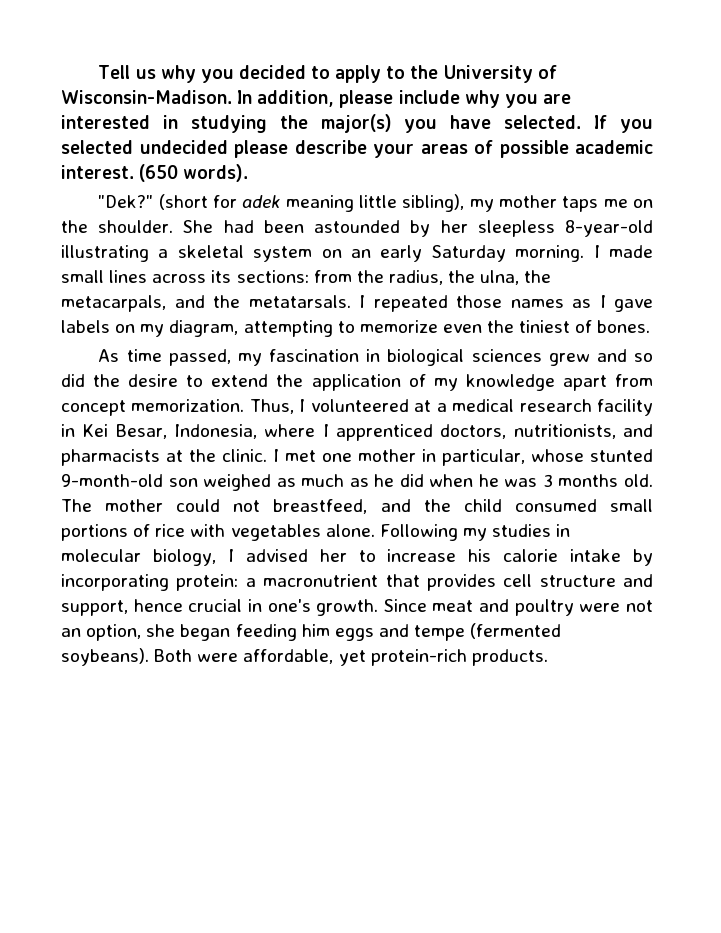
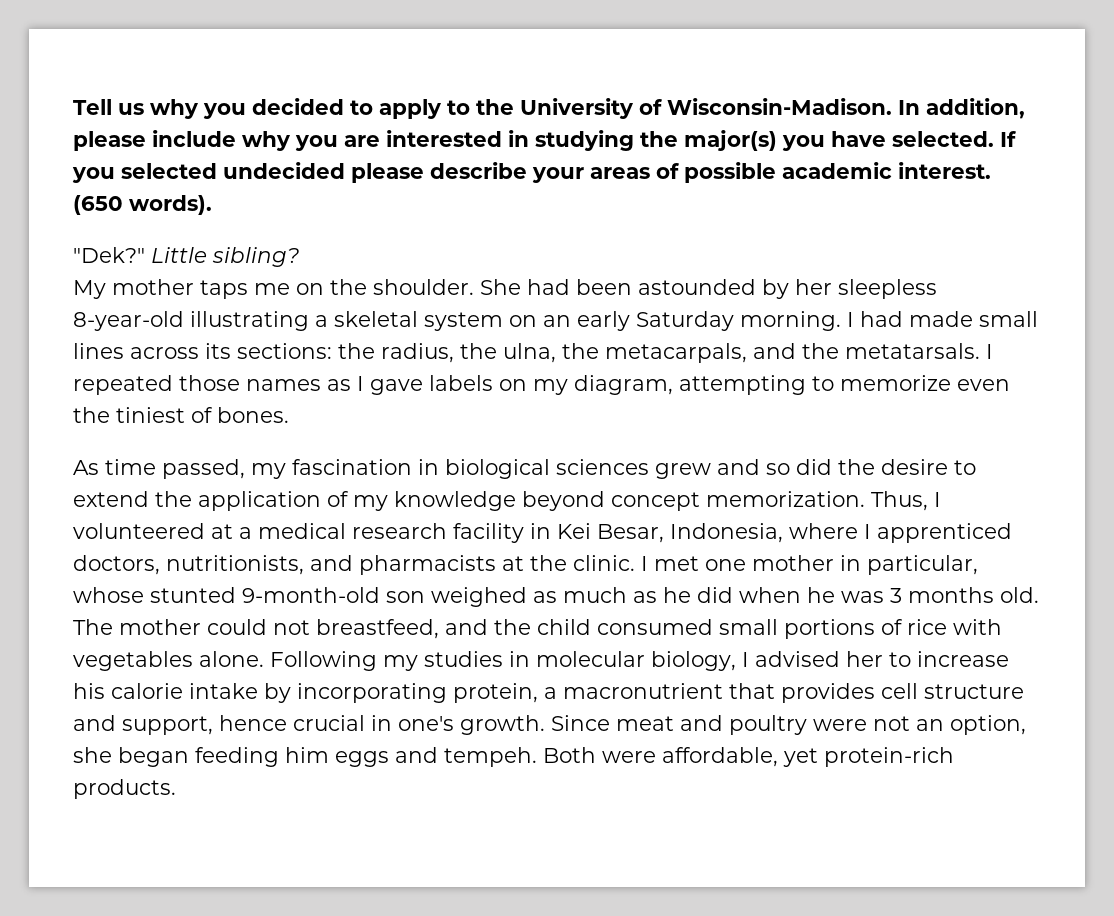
- (short for adek meaning little sibling), my mother taps me on the shoulder.
+ Little sibling?
+ My mother taps me on the shoulder.
- I made small lines across its sections: from the radius, the ulna, the metacarpals, and the metatarsals.
+ I had made small lines across its sections: the radius, the ulna, the metacarpals, and the metatarsals.
- As time passed, my fascination in biological sciences grew and so did the desire to extend the application of my knowledge apart from concept memorization.
+ As time passed, my fascination in biological sciences grew and so did the desire to extend the application of my knowledge beyond concept memorization.
- Following my studies in molecular biology, I advised her to increase his calorie intake by incorporating protein: a macronutrient that provides cell structure and support, hence crucial in one's growth.
+ Following my studies in molecular biology, I advised her to increase his calorie intake by incorporating protein, a macronutrient that provides cell structure and support, hence crucial in one's growth.
- Since meat and poultry were not an option, she began feeding him eggs and tempe (fermented soybeans).
+ Since meat and poultry were not an option, she began feeding him eggs and tempeh.

